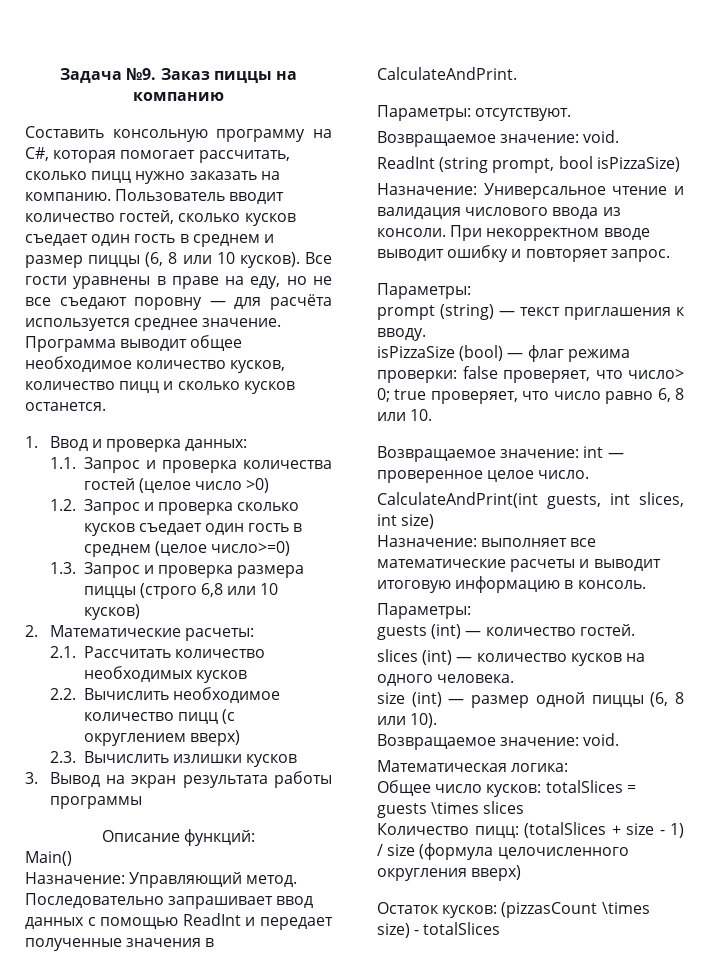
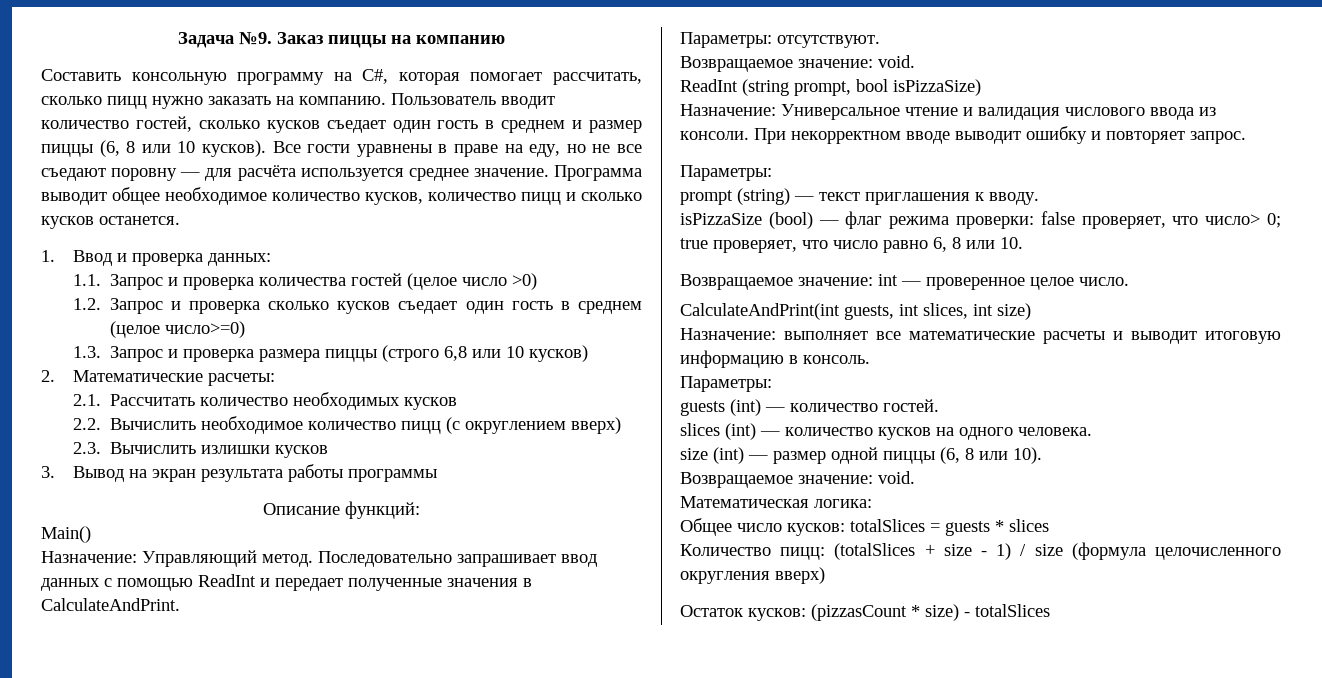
- Общее число кусков: totalSlices = guests \times slices
+ Общее число кусков: totalSlices = guests * slices
- Остаток кусков: (pizzasCount \times size) - totalSlices
+ Остаток кусков: (pizzasCount * size) - totalSlices

